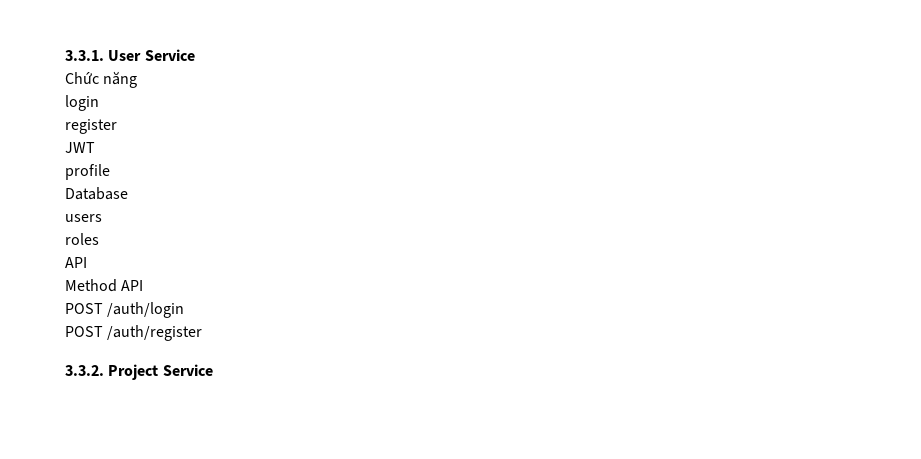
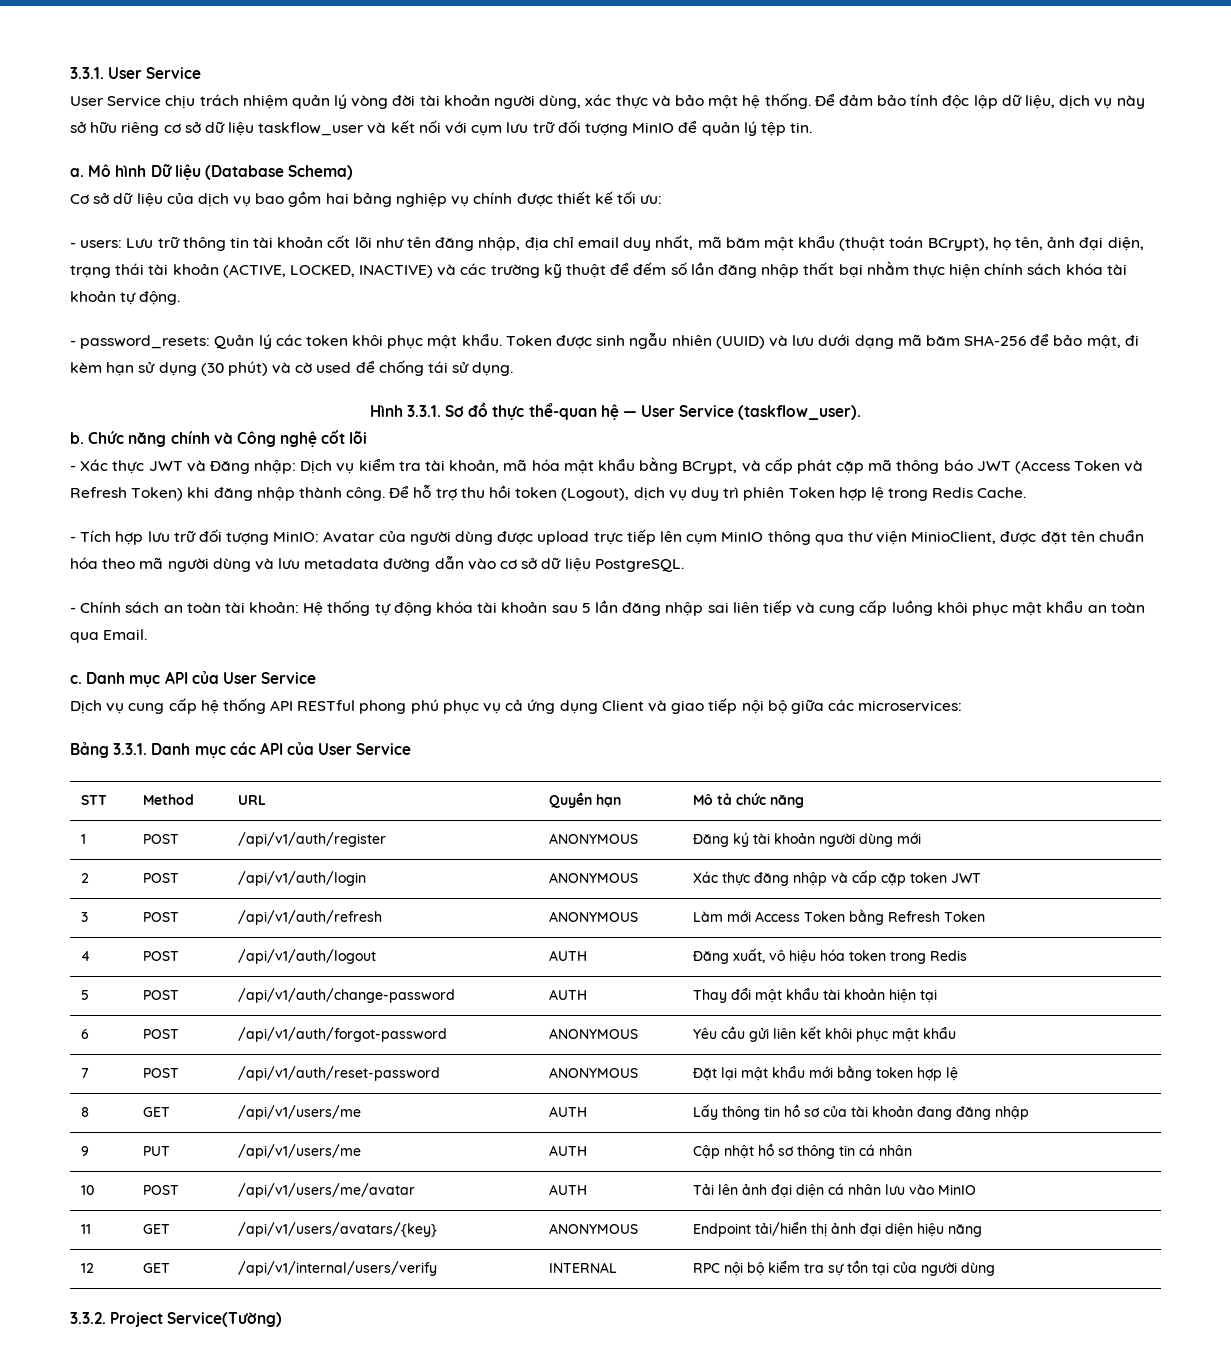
- Chức năng
- login
- register
- JWT
- profile
- Database
- users
- roles
- API
- Method API
- POST /auth/login
- POST /auth/register
+ User Service chịu trách nhiệm quản lý vòng đời tài khoản người dùng, xác thực và bảo mật hệ thống. Để đảm bảo tính độc lập dữ liệu, dịch vụ này sở hữu riêng cơ sở dữ liệu taskflow_user và kết nối với cụm lưu trữ đối tượng MinIO để quản lý tệp tin.
+ a. Mô hình Dữ liệu (Database Schema)
+ Cơ sở dữ liệu của dịch vụ bao gồm hai bảng nghiệp vụ chính được thiết kế tối ưu:
+ - users: Lưu trữ thông tin tài khoản cốt lõi như tên đăng nhập, địa chỉ email duy nhất, mã băm mật khẩu (thuật toán BCrypt), họ tên, ảnh đại diện, trạng thái tài khoản (ACTIVE, LOCKED, INACTIVE) và các trường kỹ thuật để đếm số lần đăng nhập thất bại nhằm thực hiện chính sách khóa tài khoản tự động.
+ - password_resets: Quản lý các token khôi phục mật khẩu. Token được sinh ngẫu nhiên (UUID) và lưu dưới dạng mã băm SHA-256 để bảo mật, đi kèm hạn sử dụng (30 phút) và cờ used để chống tái sử dụng.
+ Hình 3.3.1. Sơ đồ thực thể-quan hệ — User Service (taskflow_user).
+ b. Chức năng chính và Công nghệ cốt lõi
+ - Xác thực JWT và Đăng nhập: Dịch vụ kiểm tra tài khoản, mã hóa mật khẩu bằng BCrypt, và cấp phát cặp mã thông báo JWT (Access Token và Refresh Token) khi đăng nhập thành công. Để hỗ trợ thu hồi token (Logout), dịch vụ duy trì phiên Token hợp lệ trong Redis Cache.
+ - Tích hợp lưu trữ đối tượng MinIO: Avatar của người dùng được upload trực tiếp lên cụm MinIO thông qua thư viện MinioClient, được đặt tên chuẩn hóa theo mã người dùng và lưu metadata đường dẫn vào cơ sở dữ liệu PostgreSQL.
+ - Chính sách an toàn tài khoản: Hệ thống tự động khóa tài khoản sau 5 lần đăng nhập sai liên tiếp và cung cấp luồng khôi phục mật khẩu an toàn qua Email.
+ c. Danh mục API của User Service
+ Dịch vụ cung cấp hệ thống API RESTful phong phú phục vụ cả ứng dụng Client và giao tiếp nội bộ giữa các microservices:
+ Bảng 3.3.1. Danh mục các API của User Service
+ STT | Method | URL | Quyền hạn | Mô tả chức năng
+ 1 | POST | /api/v1/auth/register | ANONYMOUS | Đăng ký tài khoản người dùng mới
+ 2 | POST | /api/v1/auth/login | ANONYMOUS | Xác thực đăng nhập và cấp cặp token JWT
+ 3 | POST | /api/v1/auth/refresh | ANONYMOUS | Làm mới Access Token bằng Refresh Token
+ 4 | POST | /api/v1/auth/logout | AUTH | Đăng xuất, vô hiệu hóa token trong Redis
+ 5 | POST | /api/v1/auth/change-password | AUTH | Thay đổi mật khẩu tài khoản hiện tại
+ 6 | POST | /api/v1/auth/forgot-password | ANONYMOUS | Yêu cầu gửi liên kết khôi phục mật khẩu
+ 7 | POST | /api/v1/auth/reset-password | ANONYMOUS | Đặt lại mật khẩu mới bằng token hợp lệ
+ 8 | GET | /api/v1/users/me | AUTH | Lấy thông tin hồ sơ của tài khoản đang đăng nhập
+ 9 | PUT | /api/v1/users/me | AUTH | Cập nhật hồ sơ thông tin cá nhân
+ 10 | POST | /api/v1/users/me/avatar | AUTH | Tải lên ảnh đại diện cá nhân lưu vào MinIO
+ 11 | GET | /api/v1/users/avatars/{key} | ANONYMOUS | Endpoint tải/hiển thị ảnh đại diện hiệu năng
+ 12 | GET | /api/v1/internal/users/verify | INTERNAL | RPC nội bộ kiểm tra sự tồn tại của người dùng
- 3.3.2. Project Service
+ 3.3.2. Project Service(Tường)

